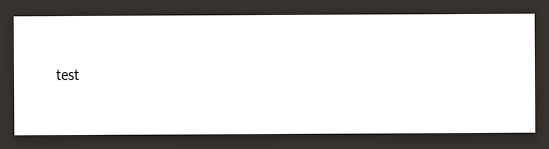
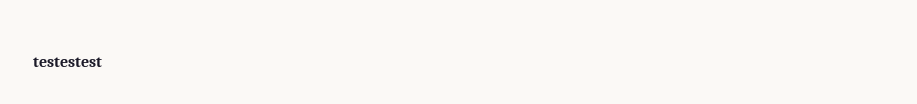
- test
+ testestest

